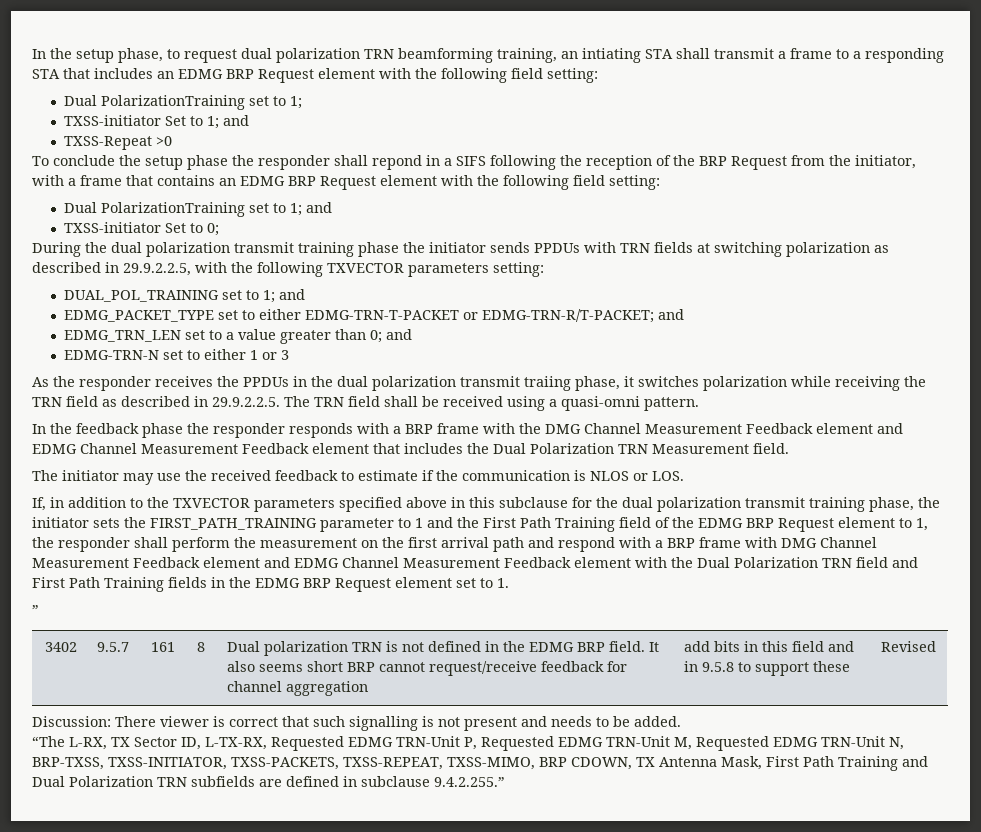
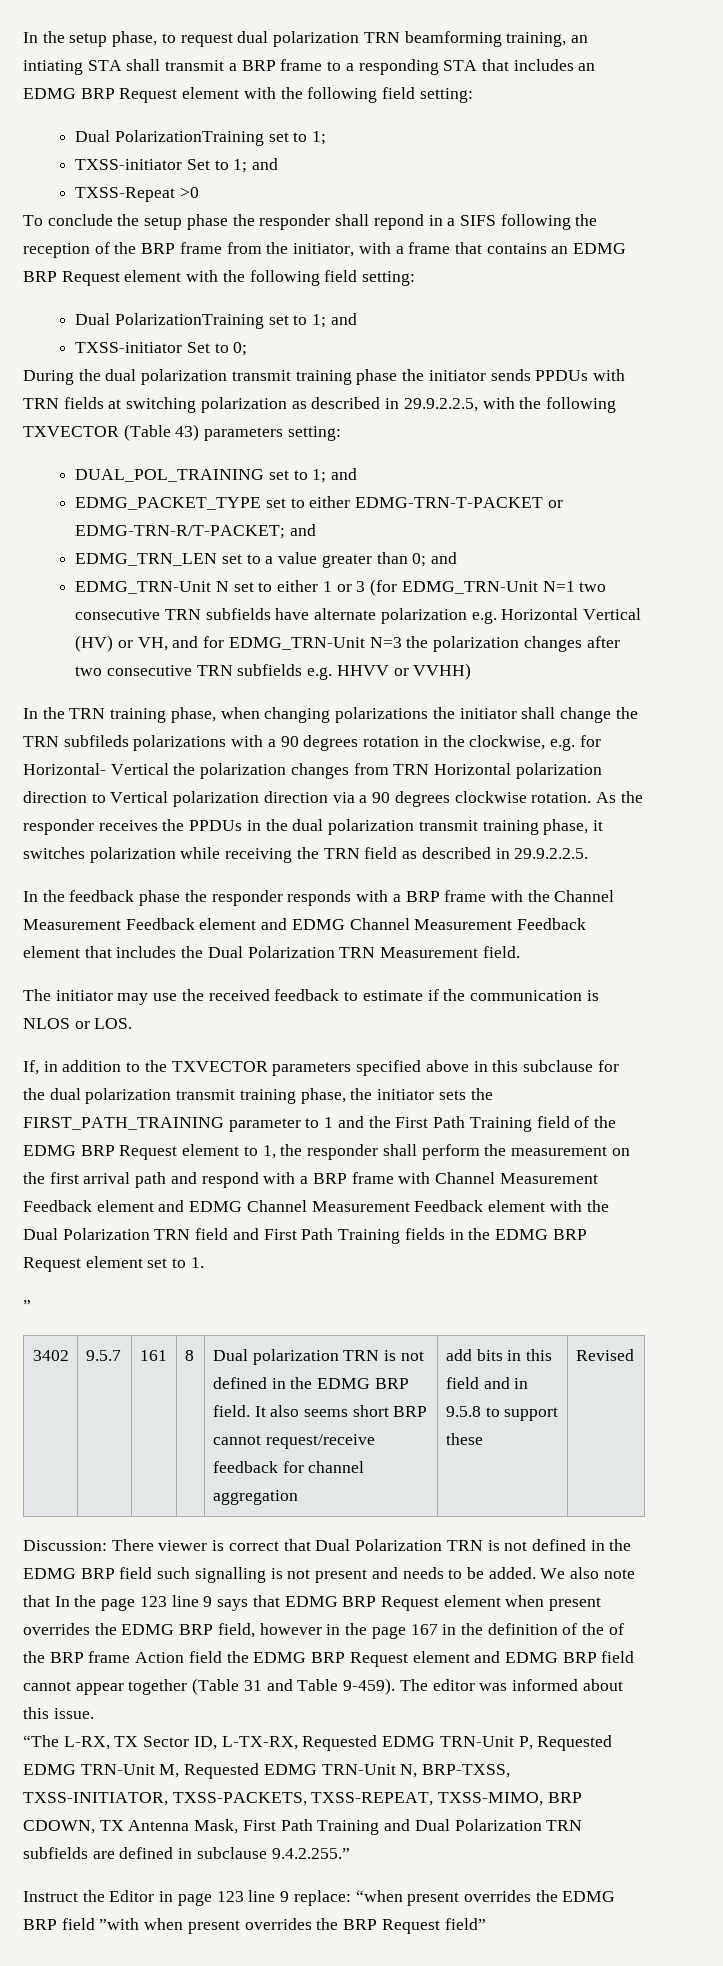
- In the setup phase, to request dual polarization TRN beamforming training, an intiating STA shall transmit a frame to a responding STA that includes an EDMG BRP Request element with the following field setting:
+ In the setup phase, to request dual polarization TRN beamforming training, an intiating STA shall transmit a BRP frame to a responding STA that includes an EDMG BRP Request element with the following field setting:
- To conclude the setup phase the responder shall repond in a SIFS following the reception of the BRP Request from the initiator, with a frame that contains an EDMG BRP Request element with the following field setting:
+ To conclude the setup phase the responder shall repond in a SIFS following the reception of the BRP frame from the initiator, with a frame that contains an EDMG BRP Request element with the following field setting:
- During the dual polarization transmit training phase the initiator sends PPDUs with TRN fields at switching polarization as described in 29.9.2.2.5, with the following TXVECTOR parameters setting:
+ During the dual polarization transmit training phase the initiator sends PPDUs with TRN fields at switching polarization as described in 29.9.2.2.5, with the following TXVECTOR (Table 43) parameters setting:
- EDMG-TRN-N set to either 1 or 3
- As the responder receives the PPDUs in the dual polarization transmit traiing phase, it switches polarization while receiving the TRN field as described in 29.9.2.2.5. The TRN field shall be received using a quasi-omni pattern.
+ EDMG_TRN-Unit N set to either 1 or 3 (for EDMG_TRN-Unit N=1 two consecutive TRN subfields have alternate polarization e.g. Horizontal Vertical (HV) or VH, and for EDMG_TRN-Unit N=3 the polarization changes after two consecutive TRN subfields e.g. HHVV or VVHH)
+ In the TRN training phase, when changing polarizations the initiator shall change the TRN subfileds polarizations with a 90 degrees rotation in the clockwise, e.g. for Horizontal- Vertical the polarization changes from TRN Horizontal polarization direction to Vertical polarization direction via a 90 degrees clockwise rotation. As the responder receives the PPDUs in the dual polarization transmit training phase, it switches polarization while receiving the TRN field as described in 29.9.2.2.5.
- In the feedback phase the responder responds with a BRP frame with the DMG Channel Measurement Feedback element and EDMG Channel Measurement Feedback element that includes the Dual Polarization TRN Measurement field.
+ In the feedback phase the responder responds with a BRP frame with the Channel Measurement Feedback element and EDMG Channel Measurement Feedback element that includes the Dual Polarization TRN Measurement field.
- If, in addition to the TXVECTOR parameters specified above in this subclause for the dual polarization transmit training phase, the initiator sets the FIRST_PATH_TRAINING parameter to 1 and the First Path Training field of the EDMG BRP Request element to 1, the responder shall perform the measurement on the first arrival path and respond with a BRP frame with DMG Channel Measurement Feedback element and EDMG Channel Measurement Feedback element with the Dual Polarization TRN field and First Path Training fields in the EDMG BRP Request element set to 1.
+ If, in addition to the TXVECTOR parameters specified above in this subclause for the dual polarization transmit training phase, the initiator sets the FIRST_PATH_TRAINING parameter to 1 and the First Path Training field of the EDMG BRP Request element to 1, the responder shall perform the measurement on the first arrival path and respond with a BRP frame with Channel Measurement Feedback element and EDMG Channel Measurement Feedback element with the Dual Polarization TRN field and First Path Training fields in the EDMG BRP Request element set to 1.
- Discussion: There viewer is correct that such signalling is not present and needs to be added.
+ Discussion: There viewer is correct that Dual Polarization TRN is not defined in the EDMG BRP field such signalling is not present and needs to be added. We also note that In the page 123 line 9 says that EDMG BRP Request element when present overrides the EDMG BRP field, however in the page 167 in the definition of the of the BRP frame Action field the EDMG BRP Request element and EDMG BRP field cannot appear together (Table 31 and Table 9-459). The editor was informed about this issue.
+ Instruct the Editor in page 123 line 9 replace: “when present overrides the EDMG BRP field ”with when present overrides the BRP Request field”

